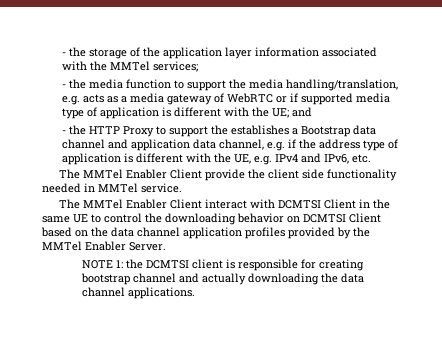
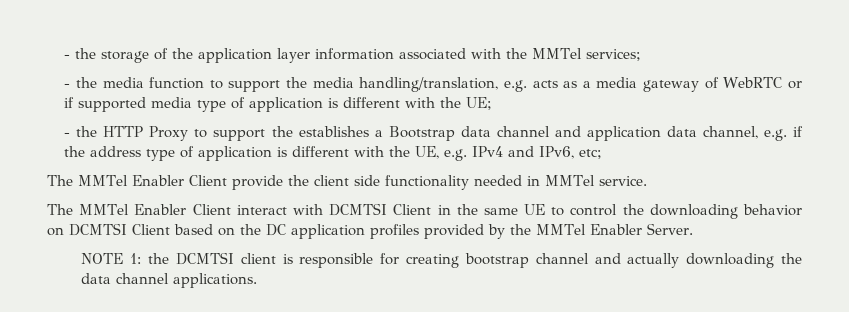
- - the media function to support the media handling/translation, e.g. acts as a media gateway of WebRTC or if supported media type of application is different with the UE; and
+ - the media function to support the media handling/translation, e.g. acts as a media gateway of WebRTC or if supported media type of application is different with the UE;
- - the HTTP Proxy to support the establishes a Bootstrap data channel and application data channel, e.g. if the address type of application is different with the UE, e.g. IPv4 and IPv6, etc.
+ - the HTTP Proxy to support the establishes a Bootstrap data channel and application data channel, e.g. if the address type of application is different with the UE, e.g. IPv4 and IPv6, etc;
- The MMTel Enabler Client interact with DCMTSI Client in the same UE to control the downloading behavior on DCMTSI Client based on the data channel application profiles provided by the MMTel Enabler Server.
+ The MMTel Enabler Client interact with DCMTSI Client in the same UE to control the downloading behavior on DCMTSI Client based on the DC application profiles provided by the MMTel Enabler Server.

